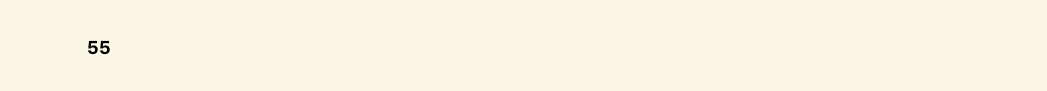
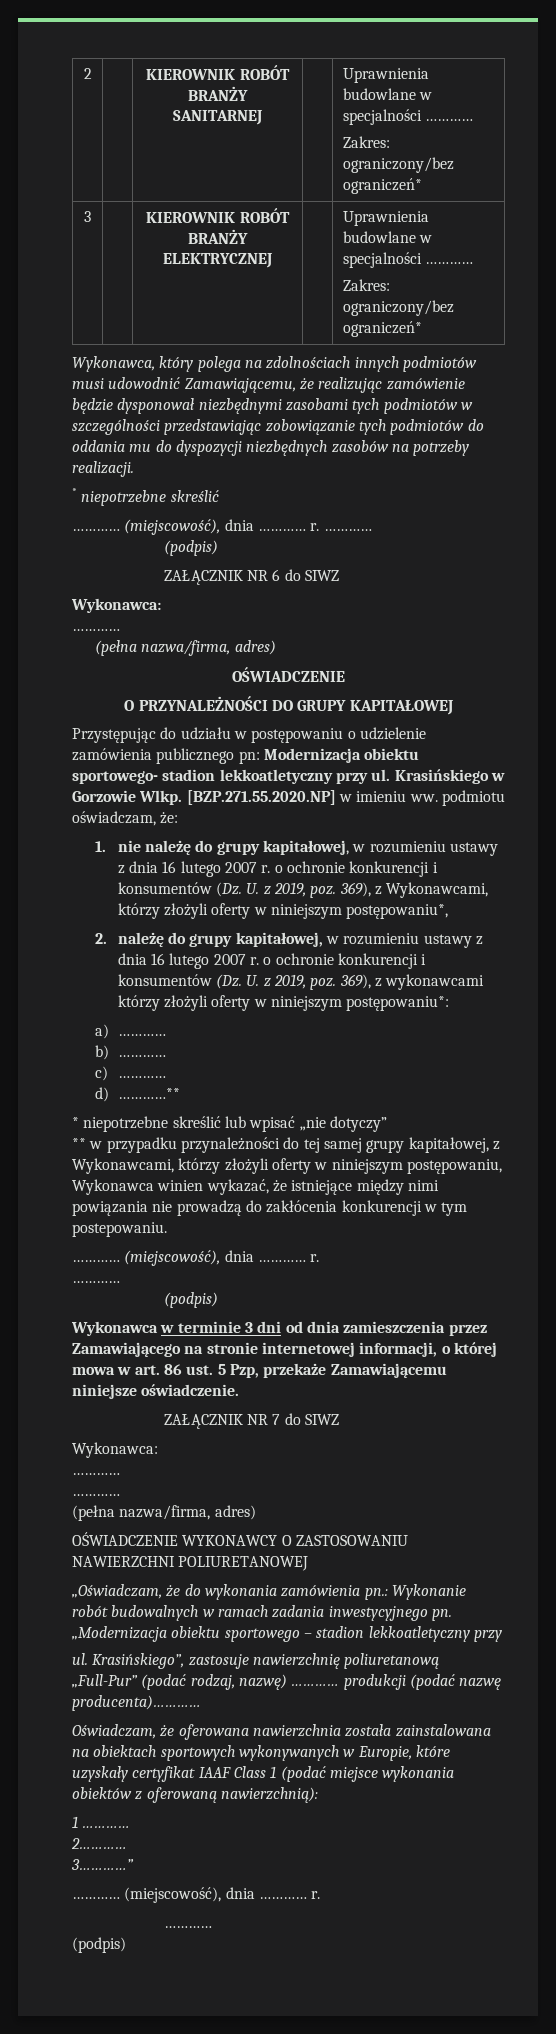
- 55
+ 2 | | KIEROWNIK ROBÓT BRANŻY SANITARNEJ | | Uprawnienia budowlane w specjalności …………
+ Zakres: ograniczony/bez ograniczeń*
+ 3 | | KIEROWNIK ROBÓT BRANŻY ELEKTRYCZNEJ | | Uprawnienia budowlane w specjalności …………
+ Zakres: ograniczony/bez ograniczeń*
+ Wykonawca, który polega na zdolnościach innych podmiotów musi udowodnić Zamawiającemu, że realizując zamówienie będzie dysponował niezbędnymi zasobami tych podmiotów w szczególności przedstawiając zobowiązanie tych podmiotów do oddania mu do dyspozycji niezbędnych zasobów na potrzeby realizacji.
+ * niepotrzebne skreślić
+ ………… (miejscowość), dnia ………… r. …………
+ (podpis)
+ ZAŁĄCZNIK NR 6 do SIWZ
+ Wykonawca:
+ …………
+ (pełna nazwa/firma, adres)
+ OŚWIADCZENIE
+ O PRZYNALEŻNOŚCI DO GRUPY KAPITAŁOWEJ
+ Przystępując do udziału w postępowaniu o udzielenie zamówienia publicznego pn: Modernizacja obiektu sportowego- stadion lekkoatletyczny przy ul. Krasińskiego w Gorzowie Wlkp. [BZP.271.55.2020.NP] w imieniu ww. podmiotu oświadczam, że:
+ 1. nie należę do grupy kapitałowej, w rozumieniu ustawy z dnia 16 lutego 2007 r. o ochronie konkurencji i konsumentów (Dz. U. z 2019, poz. 369), z Wykonawcami, którzy złożyli oferty w niniejszym postępowaniu*,
+ 2. należę do grupy kapitałowej, w rozumieniu ustawy z dnia 16 lutego 2007 r. o ochronie konkurencji i konsumentów (Dz. U. z 2019, poz. 369), z wykonawcami którzy złożyli oferty w niniejszym postępowaniu*:
+ a) …………
+ b) …………
+ c) …………
+ d) …………**
+ * niepotrzebne skreślić lub wpisać „nie dotyczy”
+ ** w przypadku przynależności do tej samej grupy kapitałowej, z Wykonawcami, którzy złożyli oferty w niniejszym postępowaniu, Wykonawca winien wykazać, że istniejące między nimi powiązania nie prowadzą do zakłócenia konkurencji w tym postepowaniu.
+ ………… (miejscowość), dnia ………… r.
+ …………
+ (podpis)
+ Wykonawca w terminie 3 dni od dnia zamieszczenia przez Zamawiającego na stronie internetowej informacji, o której mowa w art. 86 ust. 5 Pzp, przekaże Zamawiającemu niniejsze oświadczenie.
+ ZAŁĄCZNIK NR 7 do SIWZ
+ Wykonawca:
+ …………
+ …………
+ (pełna nazwa/firma, adres)
+ OŚWIADCZENIE WYKONAWCY O ZASTOSOWANIU NAWIERZCHNI POLIURETANOWEJ
+ „Oświadczam, że do wykonania zamówienia pn.: Wykonanie robót budowalnych w ramach zadania inwestycyjnego pn. „Modernizacja obiektu sportowego – stadion lekkoatletyczny przy
+ ul. Krasińskiego”, zastosuje nawierzchnię poliuretanową „Full-Pur” (podać rodzaj, nazwę) ………… produkcji (podać nazwę producenta)…………
+ Oświadczam, że oferowana nawierzchnia została zainstalowana na obiektach sportowych wykonywanych w Europie, które uzyskały certyfikat IAAF Class 1 (podać miejsce wykonania obiektów z oferowaną nawierzchnią):
+ 1 …………
+ 2…………
+ 3…………”
+ ………… (miejscowość), dnia ………… r.
+ …………
+ (podpis)

